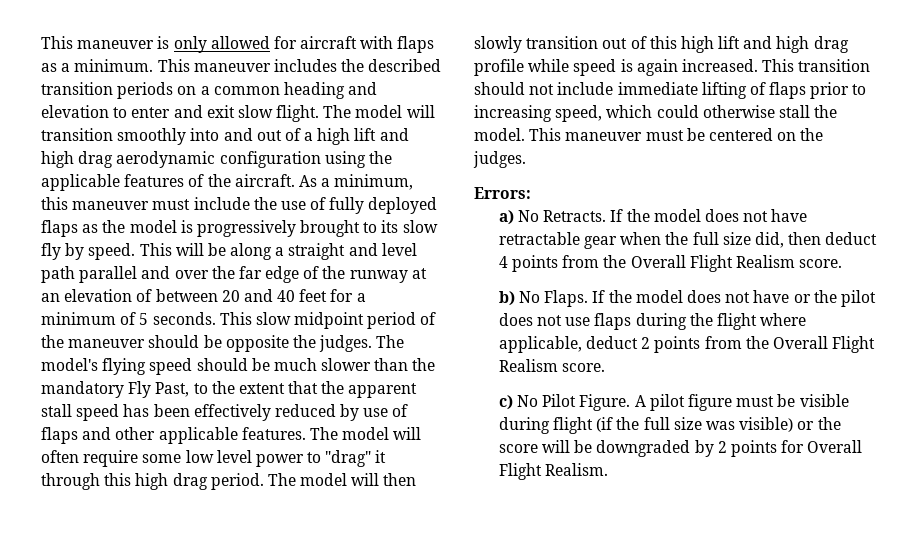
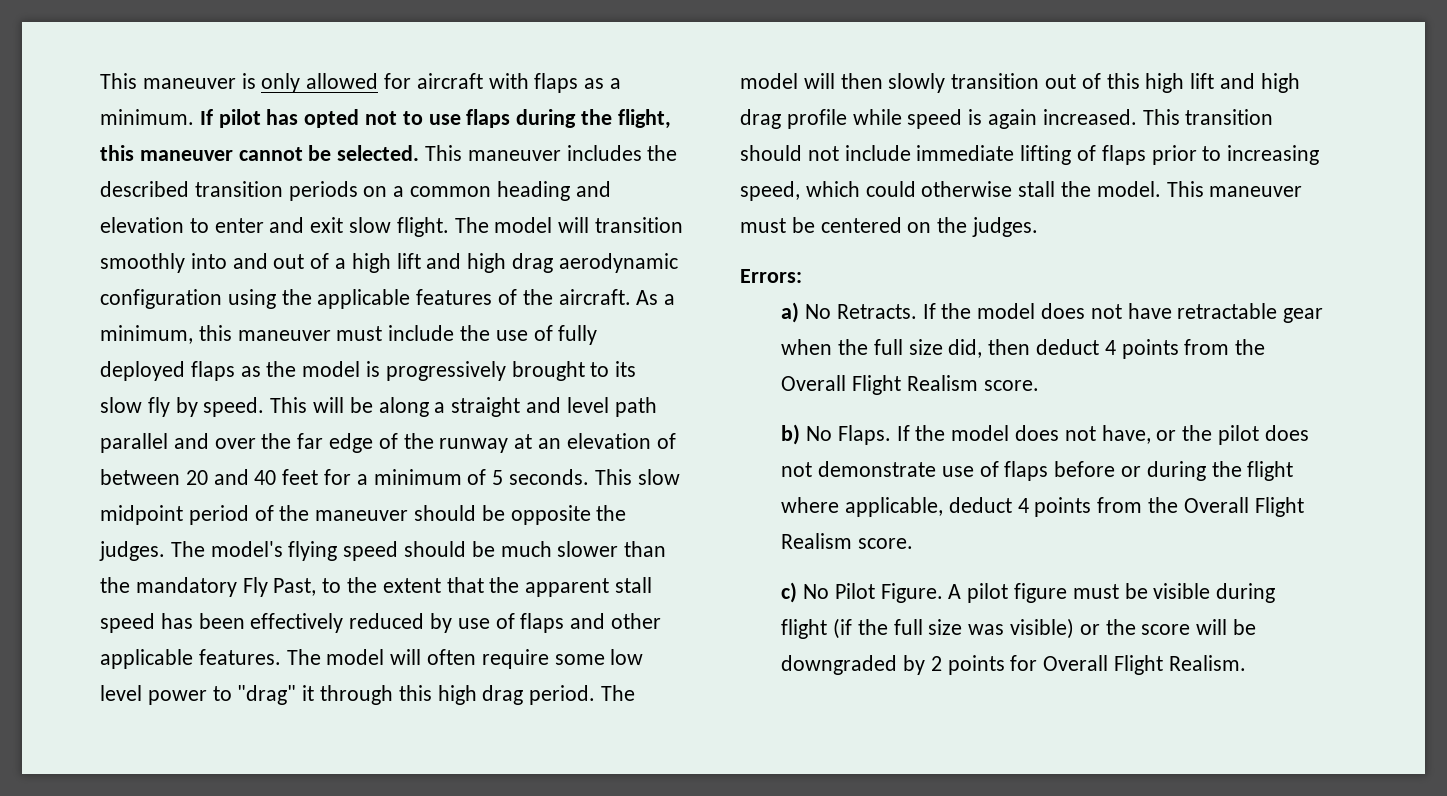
+ If pilot has opted not to use flaps during the flight, this maneuver cannot be selected.
- If the model does not have or the pilot does not use flaps during the flight where applicable, deduct 2 points from the Overall Flight Realism score.
+ If the model does not have, or the pilot does not demonstrate use of flaps before or during the flight where applicable, deduct 4 points from the Overall Flight Realism score.

